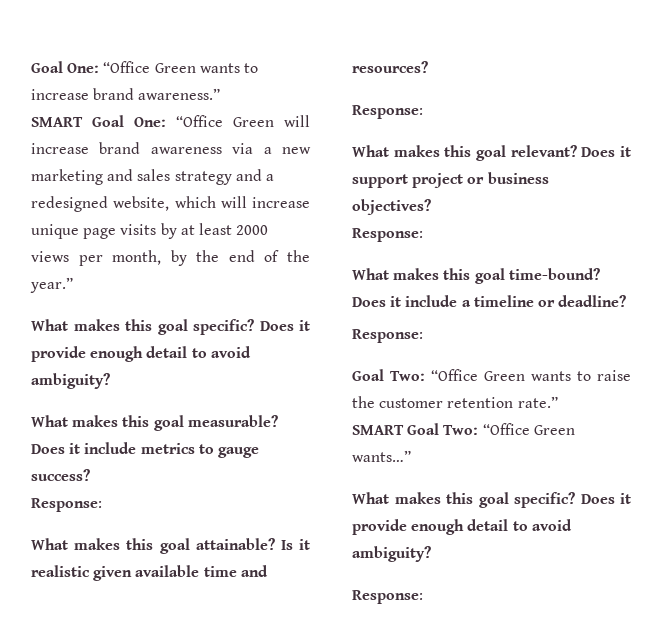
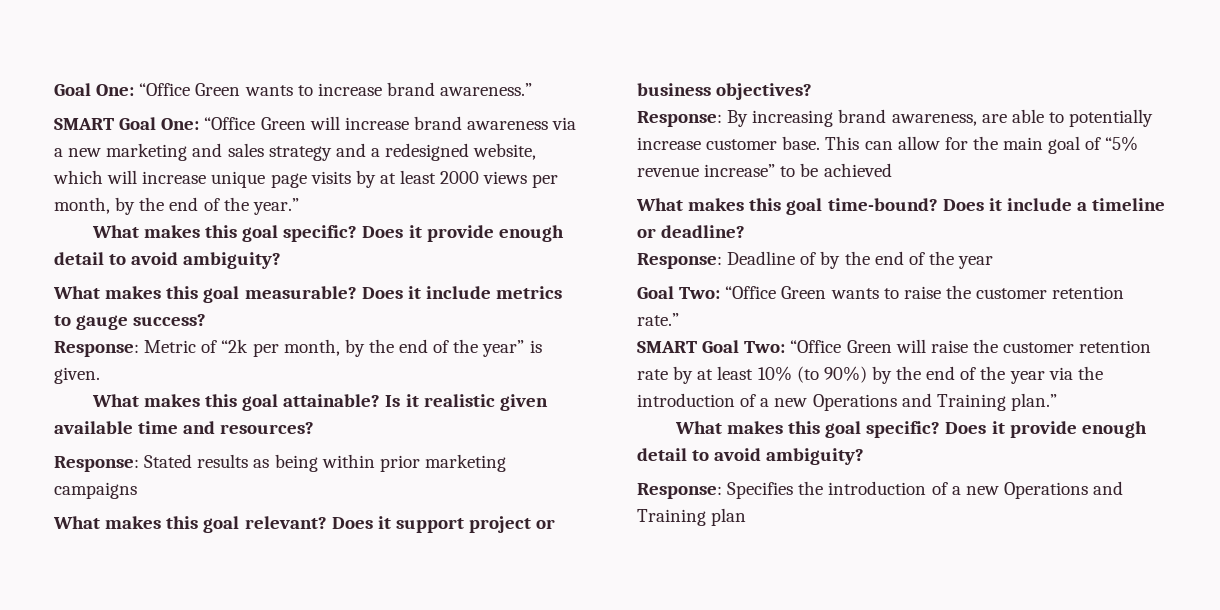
  Does it include metrics to gauge success?
- Response:
+ Response: Metric of “2k per month, by the end of the year” is given.
  Is it realistic given available time and resources?
- Response:
+ Response: Stated results as being within prior marketing campaigns
  Does it support project or business objectives?
- Response:
+ Response: By increasing brand awareness, are able to potentially increase customer base. This can allow for the main goal of “5% revenue increase” to be achieved
  Does it include a timeline or deadline?
- Response:
+ Response: Deadline of by the end of the year
- SMART Goal Two: “Office Green wants…”
+ SMART Goal Two: “Office Green will raise the customer retention rate by at least 10% (to 90%) by the end of the year via the introduction of a new Operations and Training plan.”
  What makes this goal specific? Does it provide enough detail to avoid ambiguity?
- Response:
+ Response: Specifies the introduction of a new Operations and Training plan

